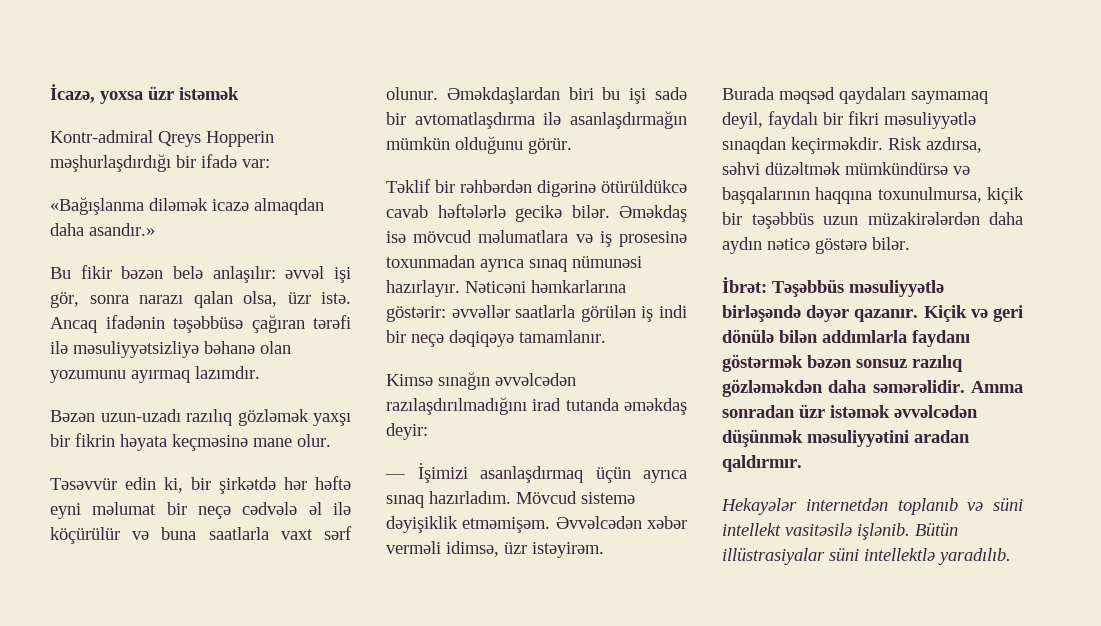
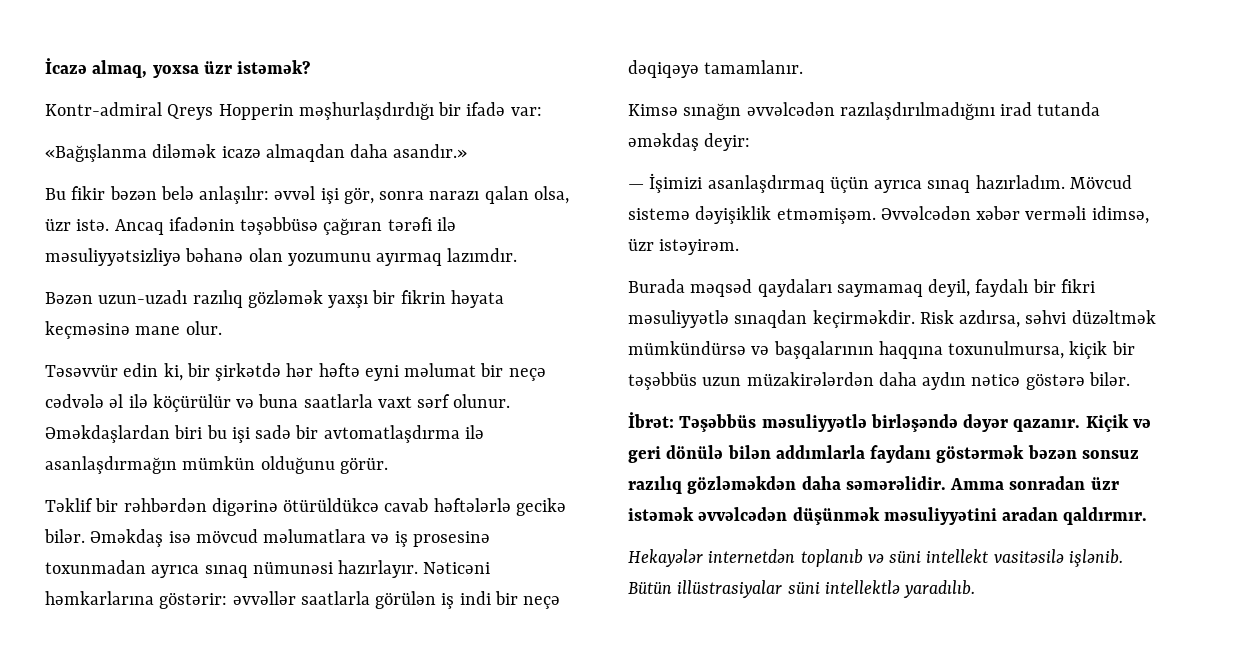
- İcazə, yoxsa üzr istəmək
+ İcazə almaq, yoxsa üzr istəmək?

